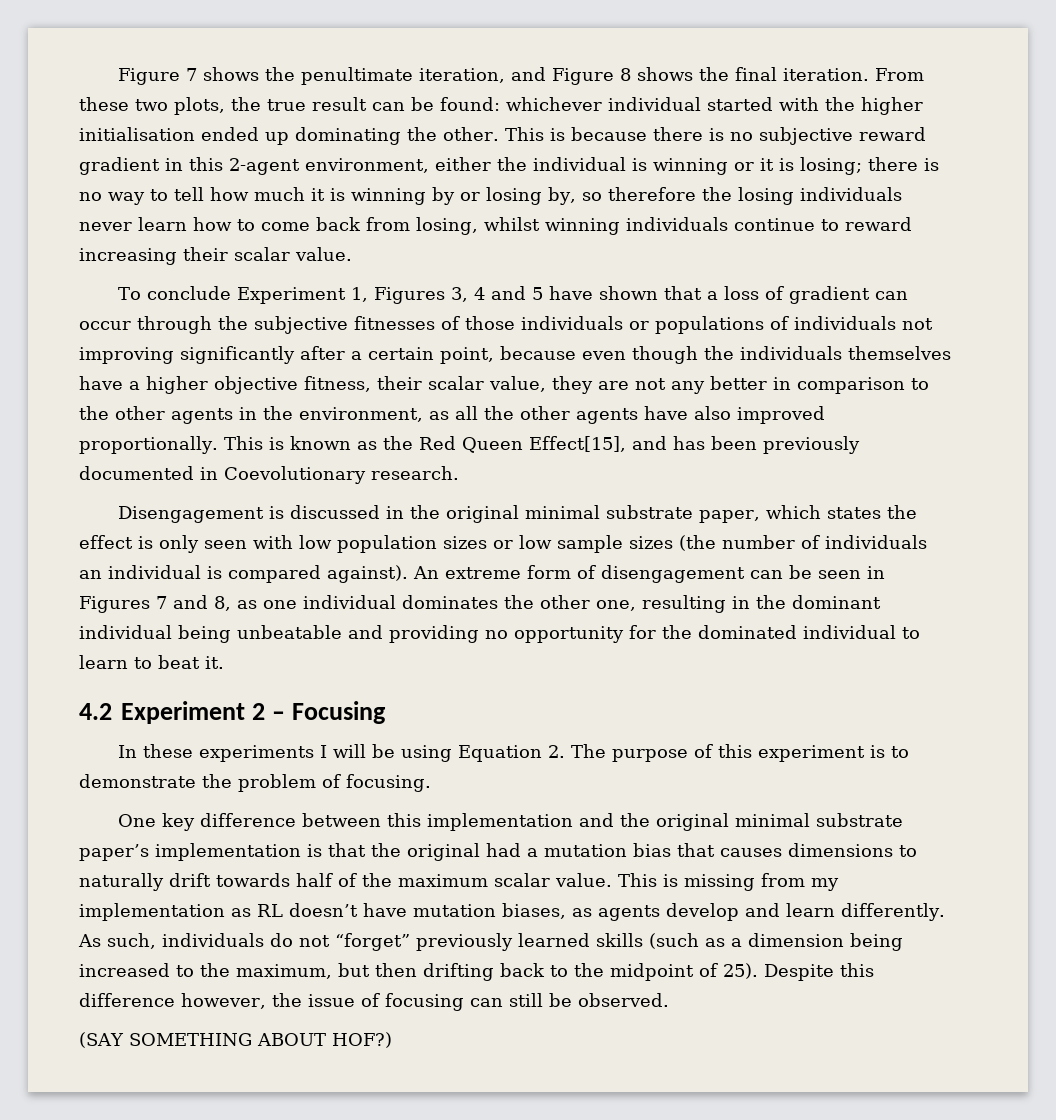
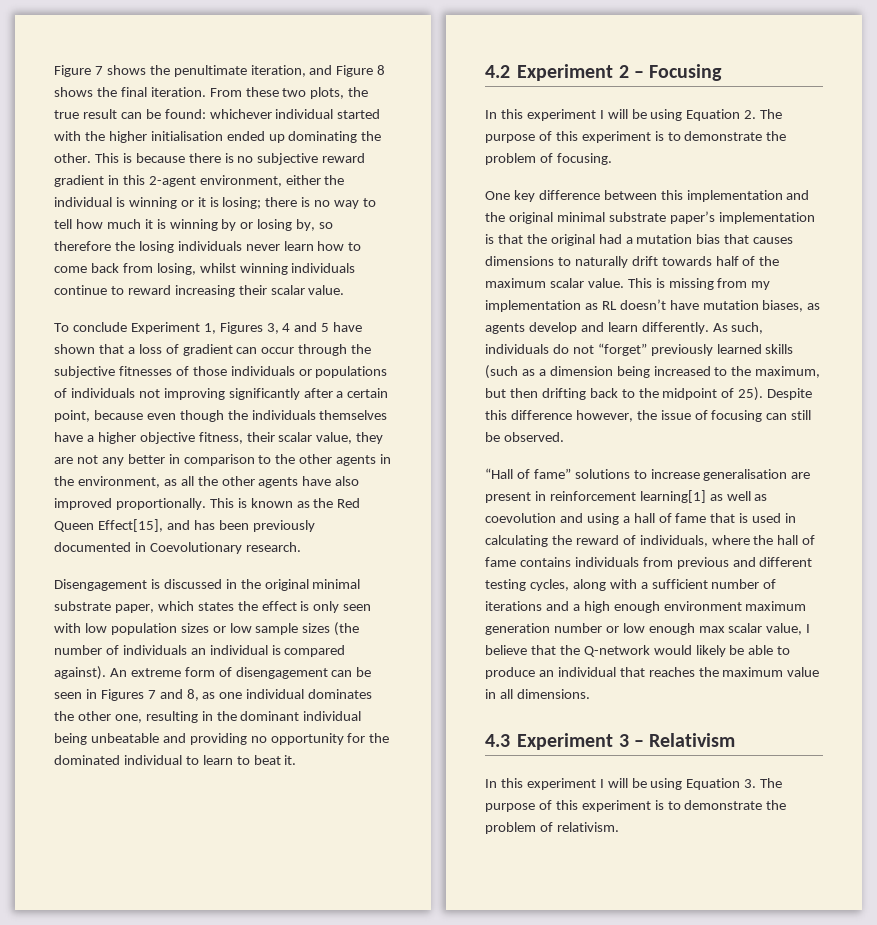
- In these experiments I will be using Equation 2. The purpose of this experiment is to demonstrate the problem of focusing.
+ In this experiment I will be using Equation 2. The purpose of this experiment is to demonstrate the problem of focusing.
- (SAY SOMETHING ABOUT HOF?)
+ “Hall of fame” solutions to increase generalisation are present in reinforcement learning[1] as well as coevolution and using a hall of fame that is used in calculating the reward of individuals, where the hall of fame contains individuals from previous and different testing cycles, along with a sufficient number of iterations and a high enough environment maximum generation number or low enough max scalar value, I believe that the Q-network would likely be able to produce an individual that reaches the maximum value in all dimensions.
+ 4.3 Experiment 3 – Relativism
+ In this experiment I will be using Equation 3. The purpose of this experiment is to demonstrate the problem of relativism.

